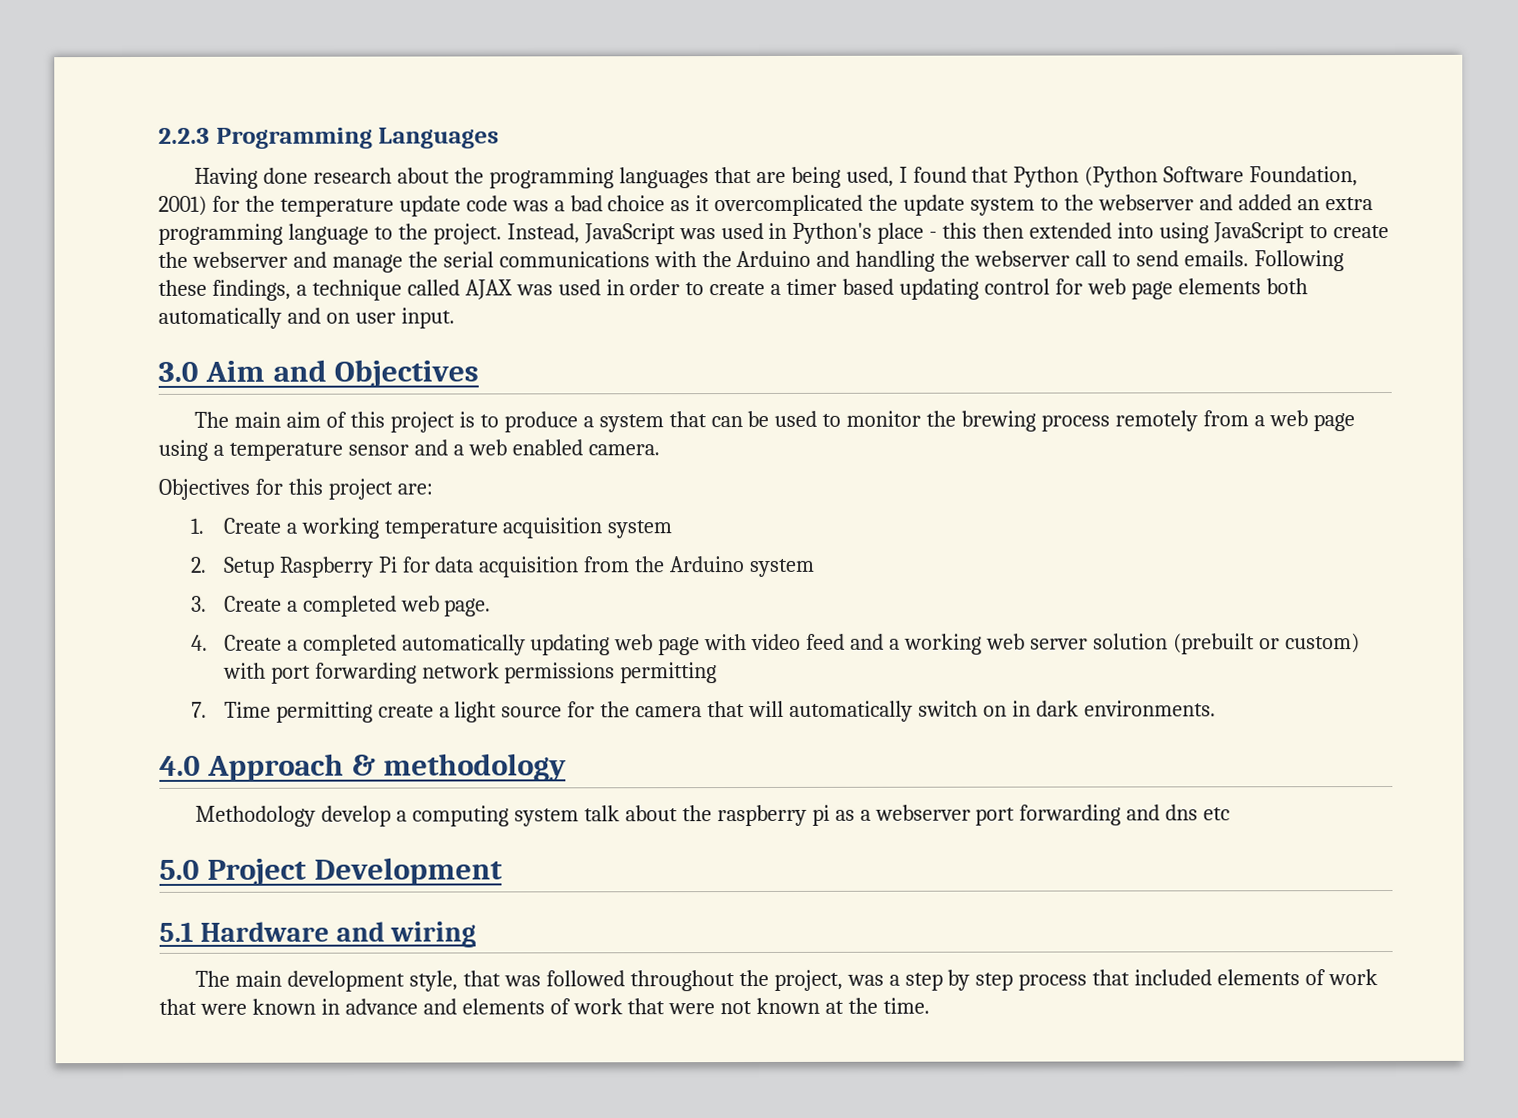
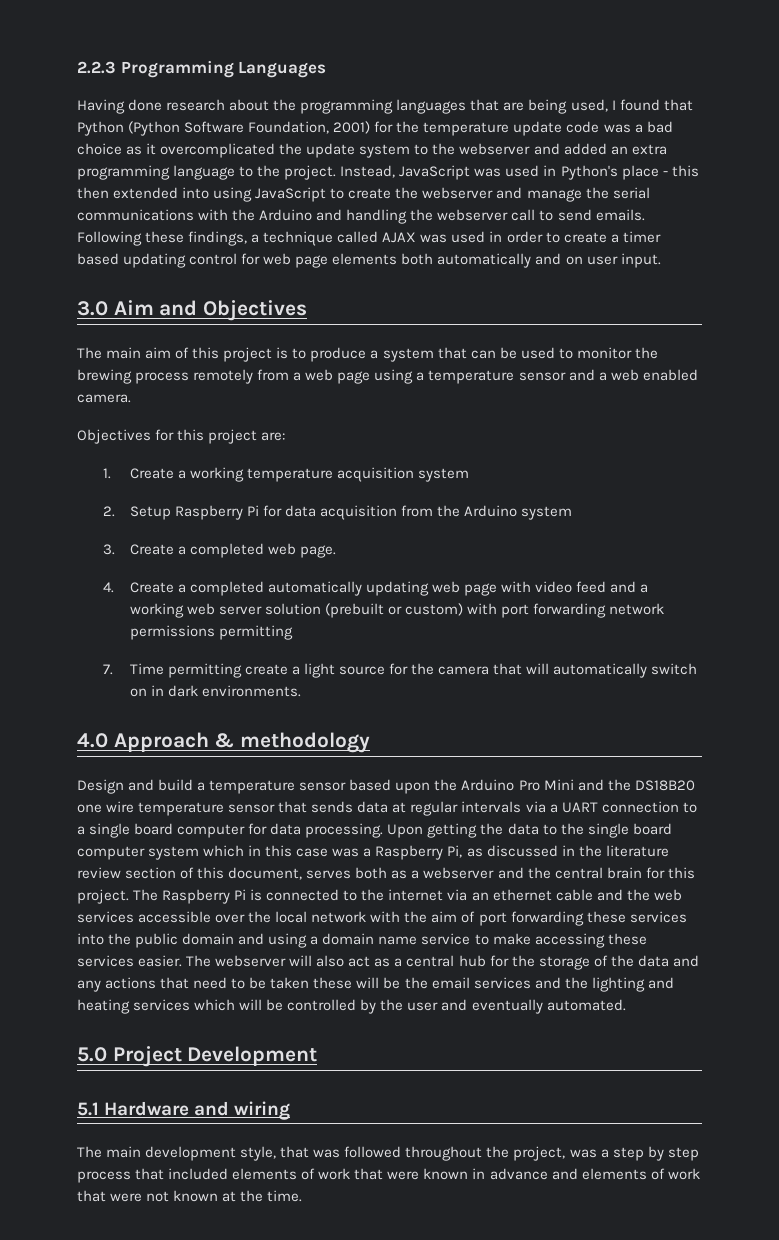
- Methodology develop a computing system talk about the raspberry pi as a webserver port forwarding and dns etc
+ Design and build a temperature sensor based upon the Arduino Pro Mini and the DS18B20 one wire temperature sensor that sends data at regular intervals via a UART connection to a single board computer for data processing. Upon getting the data to the single board computer system which in this case was a Raspberry Pi, as discussed in the literature review section of this document, serves both as a webserver and the central brain for this project. The Raspberry Pi is connected to the internet via an ethernet cable and the web services accessible over the local network with the aim of port forwarding these services into the public domain and using a domain name service to make accessing these services easier. The webserver will also act as a central hub for the storage of the data and any actions that need to be taken these will be the email services and the lighting and heating services which will be controlled by the user and eventually automated.

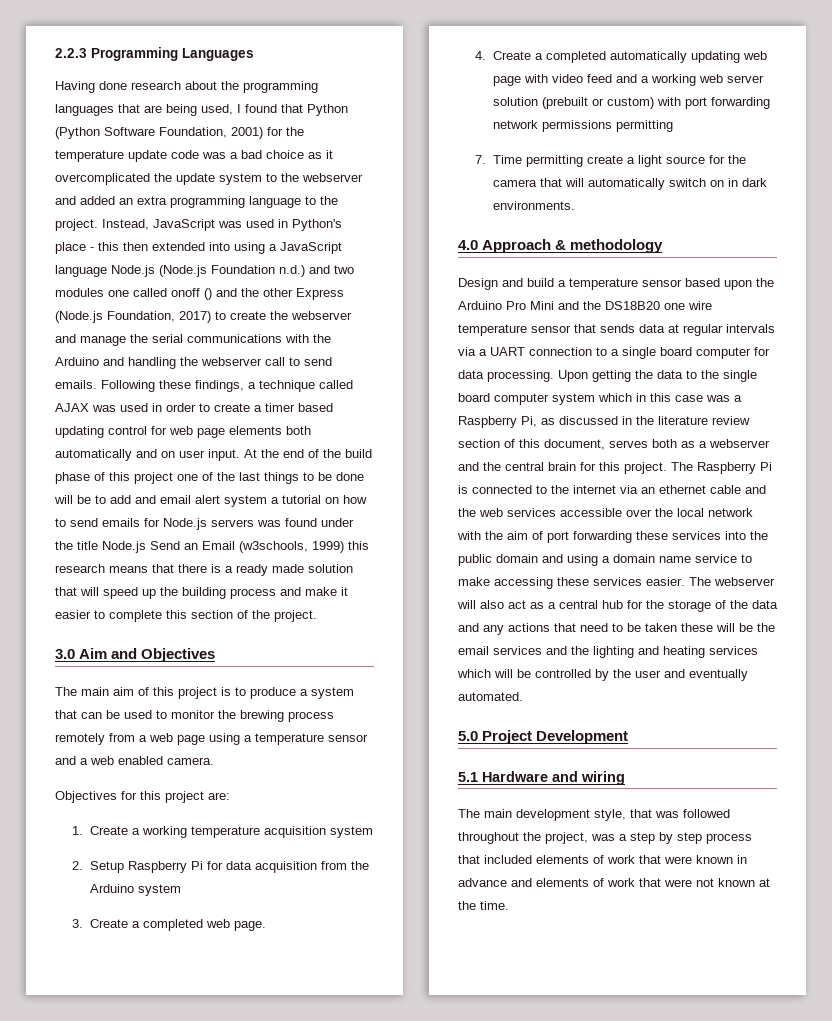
- Instead, JavaScript was used in Python's place - this then extended into using JavaScript to create the webserver and manage the serial communications with the Arduino and handling the webserver call to send emails.
+ Instead, JavaScript was used in Python's place - this then extended into using a JavaScript language Node.js (Node.js Foundation n.d.) and two modules one called onoff () and the other Express (Node.js Foundation, 2017) to create the webserver and manage the serial communications with the Arduino and handling the webserver call to send emails.
+ At the end of the build phase of this project one of the last things to be done will be to add and email alert system a tutorial on how to send emails for Node.js servers was found under the title Node.js Send an Email (w3schools, 1999) this research means that there is a ready made solution that will speed up the building process and make it easier to complete this section of the project.

